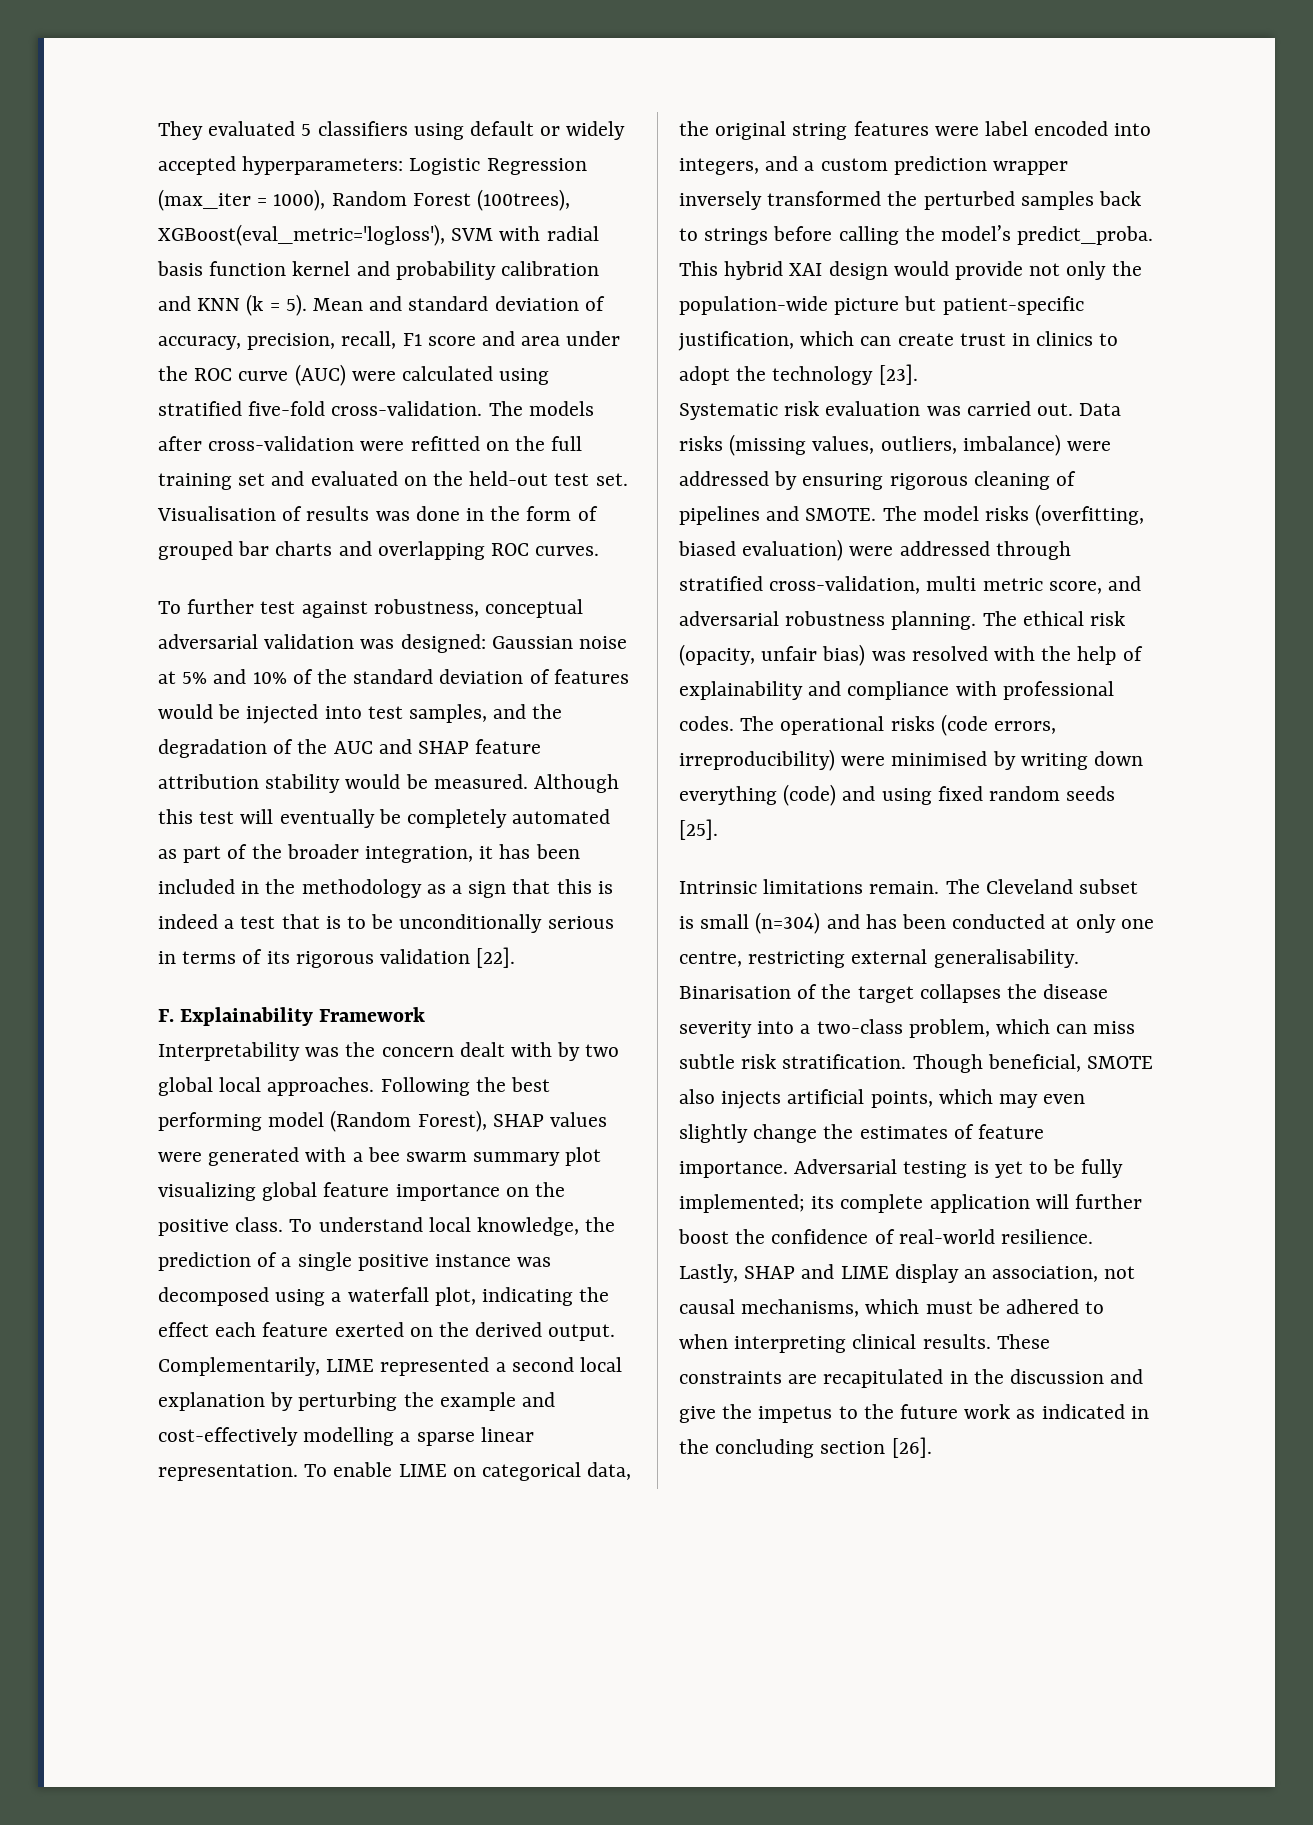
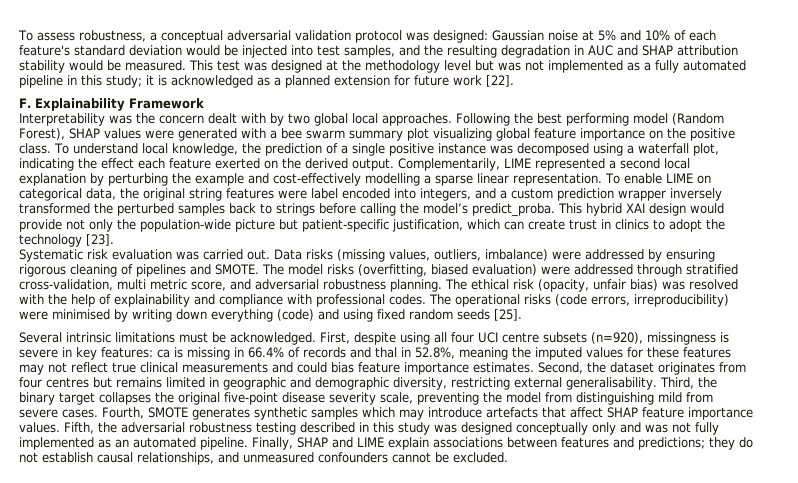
- They evaluated 5 classifiers using default or widely accepted hyperparameters: Logistic Regression (max_iter = 1000), Random Forest (100trees), XGBoost(eval_metric='logloss'), SVM with radial basis function kernel and probability calibration and KNN (k = 5). Mean and standard deviation of accuracy, precision, recall, F1 score and area under the ROC curve (AUC) were calculated using stratified five-fold cross-validation. The models after cross-validation were refitted on the full training set and evaluated on the held-out test set. Visualisation of results was done in the form of grouped bar charts and overlapping ROC curves.
- To further test against robustness, conceptual adversarial validation was designed: Gaussian noise at 5% and 10% of the standard deviation of features would be injected into test samples, and the degradation of the AUC and SHAP feature attribution stability would be measured.
+ To assess robustness, a conceptual adversarial validation protocol was designed: Gaussian noise at 5% and 10% of each feature's standard deviation would be injected into test samples, and the resulting degradation in AUC and SHAP attribution stability would be measured.
- Although this test will eventually be completely automated as part of the broader integration, it has been included in the methodology as a sign that this is indeed a test that is to be unconditionally serious in terms of its rigorous validation [22].
+ This test was designed at the methodology level but was not implemented as a fully automated pipeline in this study; it is acknowledged as a planned extension for future work [22].
- Intrinsic limitations remain. The Cleveland subset is small (n=304) and has been conducted at only one centre, restricting external generalisability. Binarisation of the target collapses the disease severity into a two-class problem, which can miss subtle risk stratification. Though beneficial, SMOTE also injects artificial points, which may even slightly change the estimates of feature importance. Adversarial testing is yet to be fully implemented; its complete application will further boost the confidence of real-world resilience. Lastly, SHAP and LIME display an association, not causal mechanisms, which must be adhered to when interpreting clinical results. These constraints are recapitulated in the discussion and give the impetus to the future work as indicated in the concluding section [26].
+ Several intrinsic limitations must be acknowledged. First, despite using all four UCI centre subsets (n=920), missingness is severe in key features: ca is missing in 66.4% of records and thal in 52.8%, meaning the imputed values for these features may not reflect true clinical measurements and could bias feature importance estimates. Second, the dataset originates from four centres but remains limited in geographic and demographic diversity, restricting external generalisability. Third, the binary target collapses the original five-point disease severity scale, preventing the model from distinguishing mild from severe cases. Fourth, SMOTE generates synthetic samples which may introduce artefacts that affect SHAP feature importance values. Fifth, the adversarial robustness testing described in this study was designed conceptually only and was not fully implemented as an automated pipeline. Finally, SHAP and LIME explain associations between features and predictions; they do not establish causal relationships, and unmeasured confounders cannot be excluded.

